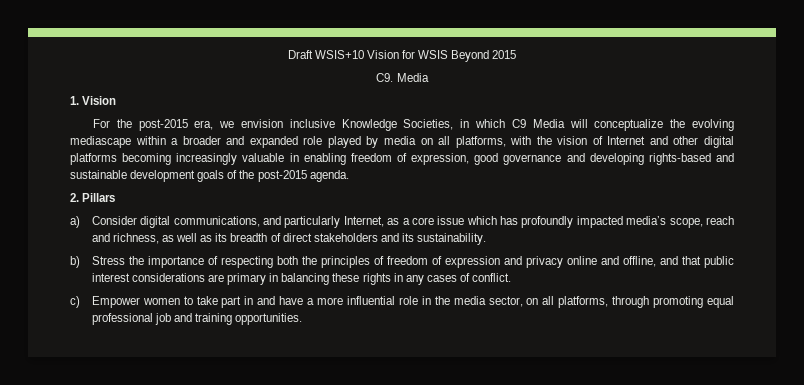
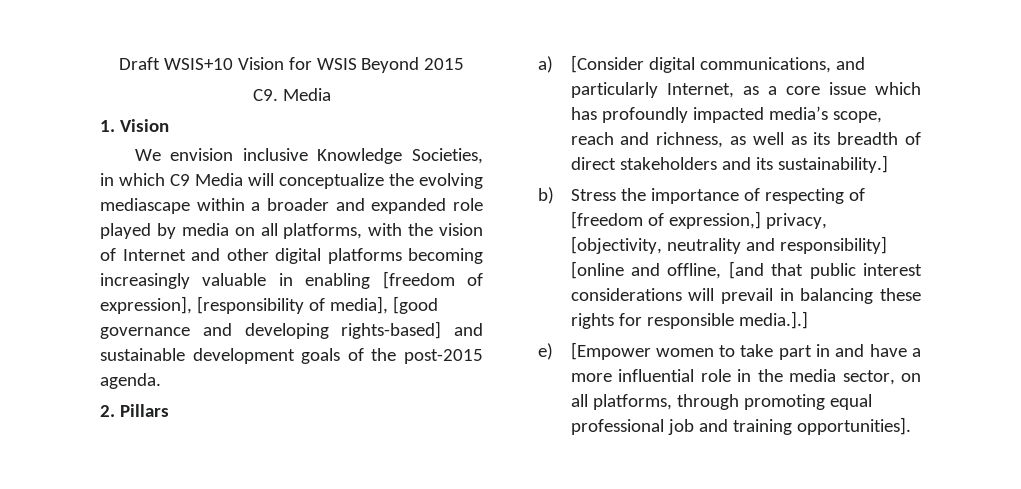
- For the post-2015 era, we envision inclusive Knowledge Societies, in which C9 Media will conceptualize the evolving mediascape within a broader and expanded role played by media on all platforms, with the vision of Internet and other digital platforms becoming increasingly valuable in enabling freedom of expression, good governance and developing rights-based and sustainable development goals of the post-2015 agenda.
+ We envision inclusive Knowledge Societies, in which C9 Media will conceptualize the evolving mediascape within a broader and expanded role played by media on all platforms, with the vision of Internet and other digital platforms becoming increasingly valuable in enabling [freedom of expression], [responsibility of media], [good governance and developing rights-based] and sustainable development goals of the post-2015 agenda.
- a) Consider digital communications, and particularly Internet, as a core issue which has profoundly impacted media’s scope, reach and richness, as well as its breadth of direct stakeholders and its sustainability.
+ a) [Consider digital communications, and particularly Internet, as a core issue which has profoundly impacted media’s scope, reach and richness, as well as its breadth of direct stakeholders and its sustainability.]
- b) Stress the importance of respecting both the principles of freedom of expression and privacy online and offline, and that public interest considerations are primary in balancing these rights in any cases of conflict.
- c) Empower women to take part in and have a more influential role in the media sector, on all platforms, through promoting equal professional job and training opportunities.
+ b) Stress the importance of respecting of [freedom of expression,] privacy, [objectivity, neutrality and responsibility] [online and offline, [and that public interest considerations will prevail in balancing these rights for responsible media.].]
+ e) [Empower women to take part in and have a more influential role in the media sector, on all platforms, through promoting equal professional job and training opportunities].

